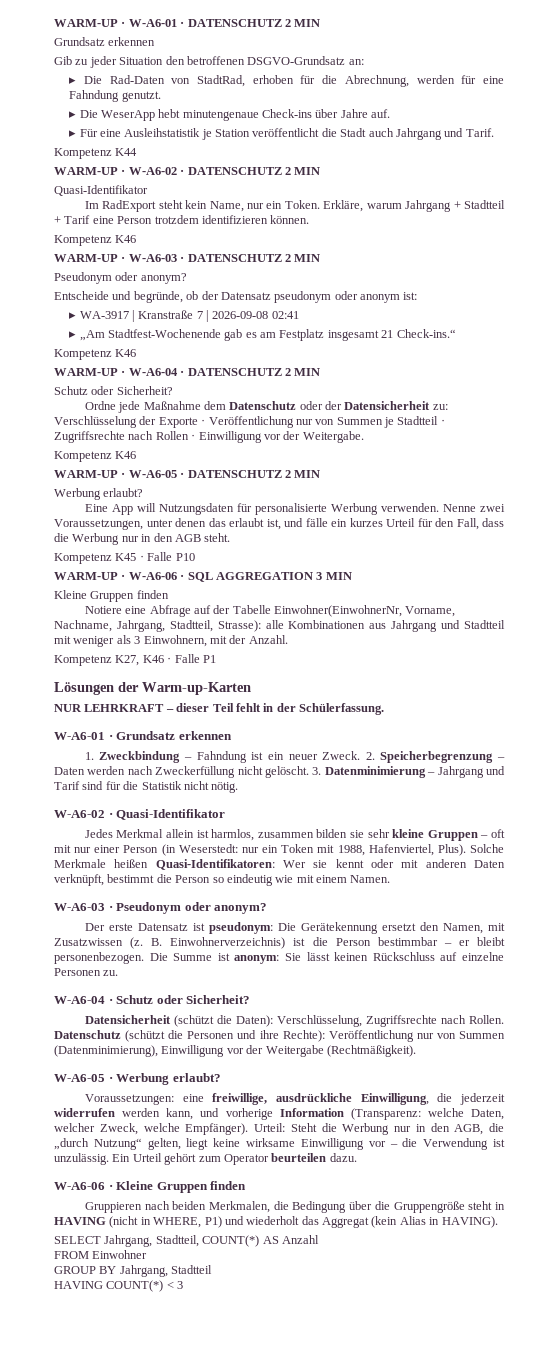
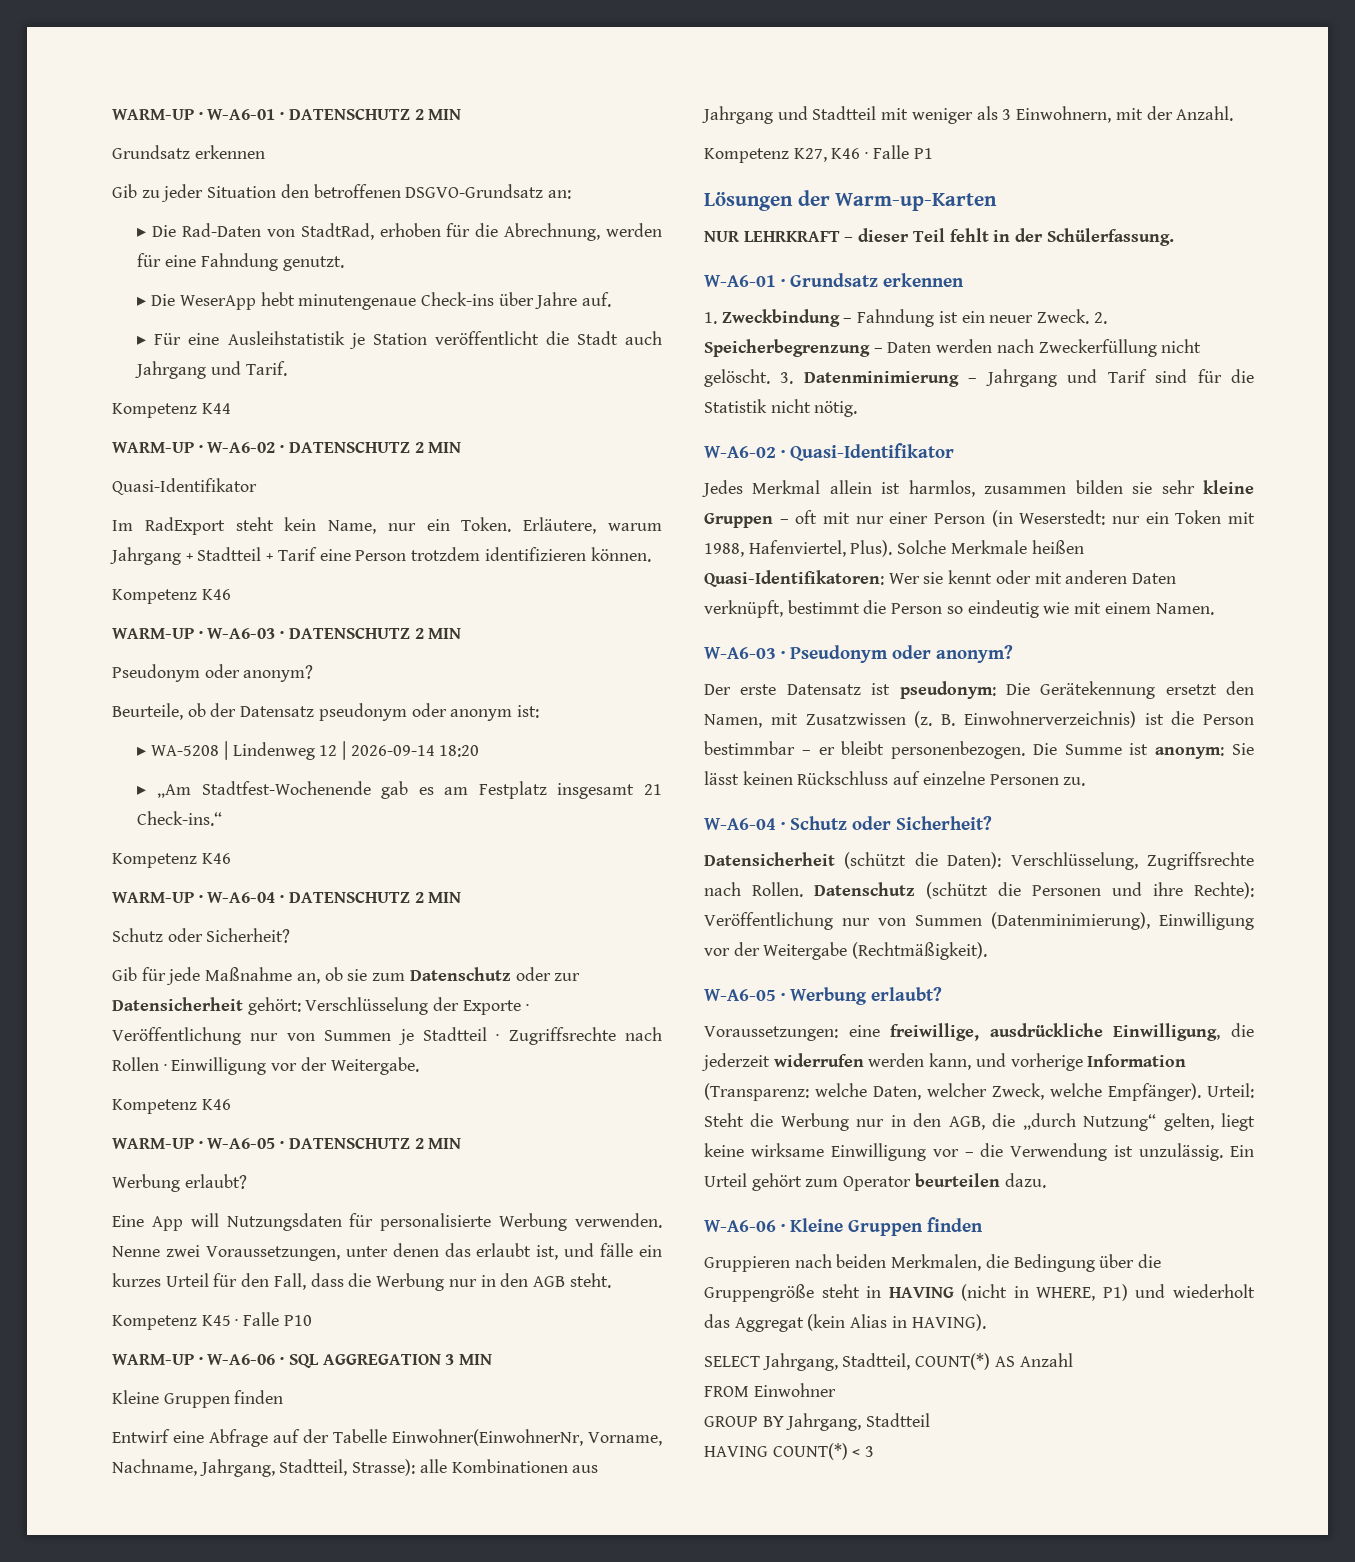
- Erkläre, warum Jahrgang + Stadtteil + Tarif eine Person trotzdem identifizieren können.
+ Erläutere, warum Jahrgang + Stadtteil + Tarif eine Person trotzdem identifizieren können.
- Entscheide und begründe, ob der Datensatz pseudonym oder anonym ist:
+ Beurteile, ob der Datensatz pseudonym oder anonym ist:
- ▸ WA-3917 | Kranstraße 7 | 2026-09-08 02:41
+ ▸ WA-5208 | Lindenweg 12 | 2026-09-14 18:20
- Ordne jede Maßnahme dem Datenschutz oder der Datensicherheit zu: Verschlüsselung der Exporte · Veröffentlichung nur von Summen je Stadtteil · Zugriffsrechte nach Rollen · Einwilligung vor der Weitergabe.
+ Gib für jede Maßnahme an, ob sie zum Datenschutz oder zur Datensicherheit gehört: Verschlüsselung der Exporte · Veröffentlichung nur von Summen je Stadtteil · Zugriffsrechte nach Rollen · Einwilligung vor der Weitergabe.
- Notiere eine Abfrage auf der Tabelle Einwohner(EinwohnerNr, Vorname, Nachname, Jahrgang, Stadtteil, Strasse): alle Kombinationen aus Jahrgang und Stadtteil mit weniger als 3 Einwohnern, mit der Anzahl.
+ Entwirf eine Abfrage auf der Tabelle Einwohner(EinwohnerNr, Vorname, Nachname, Jahrgang, Stadtteil, Strasse): alle Kombinationen aus Jahrgang und Stadtteil mit weniger als 3 Einwohnern, mit der Anzahl.

